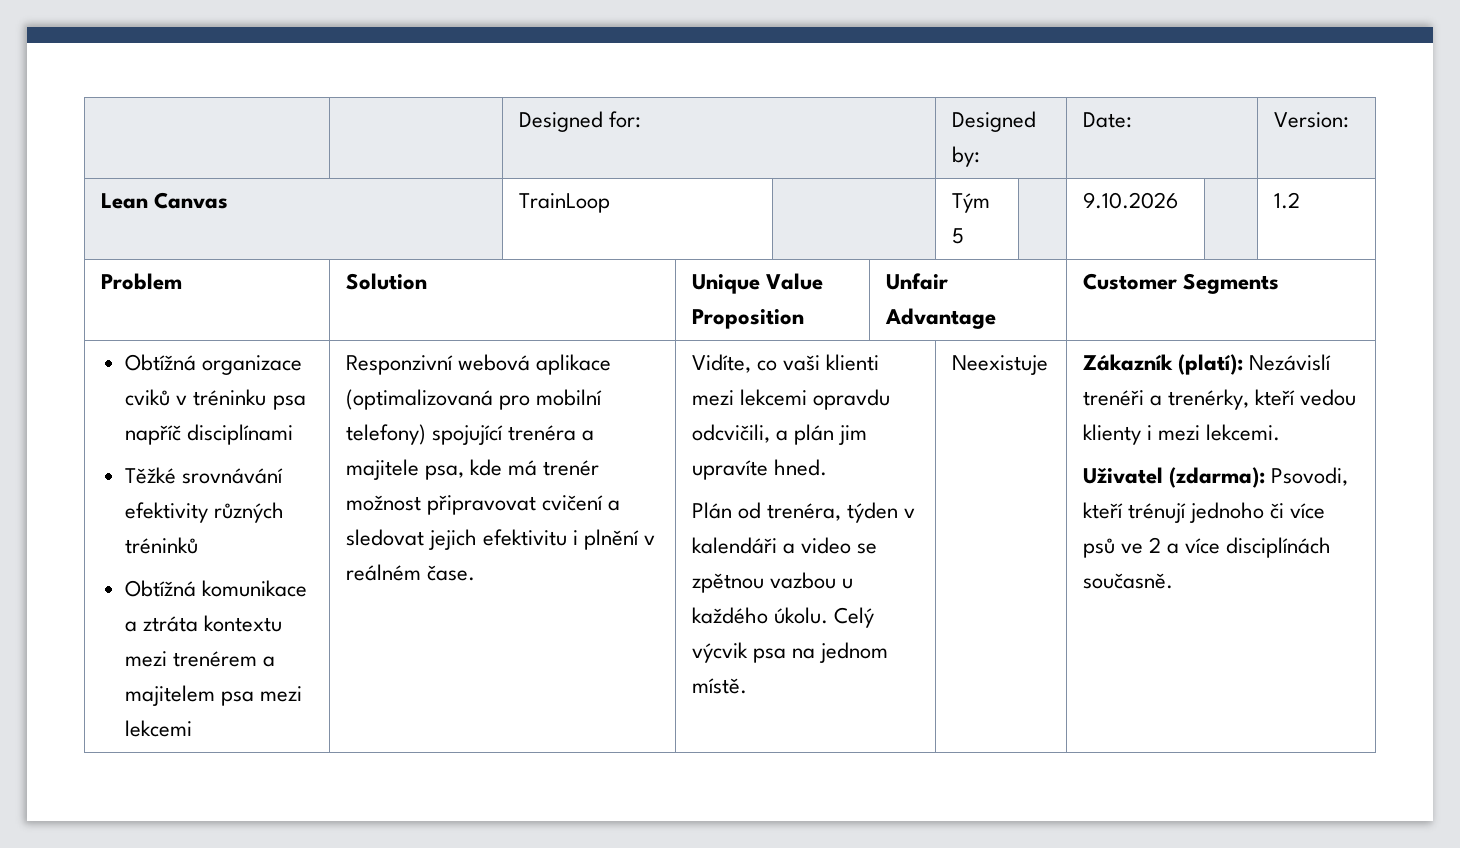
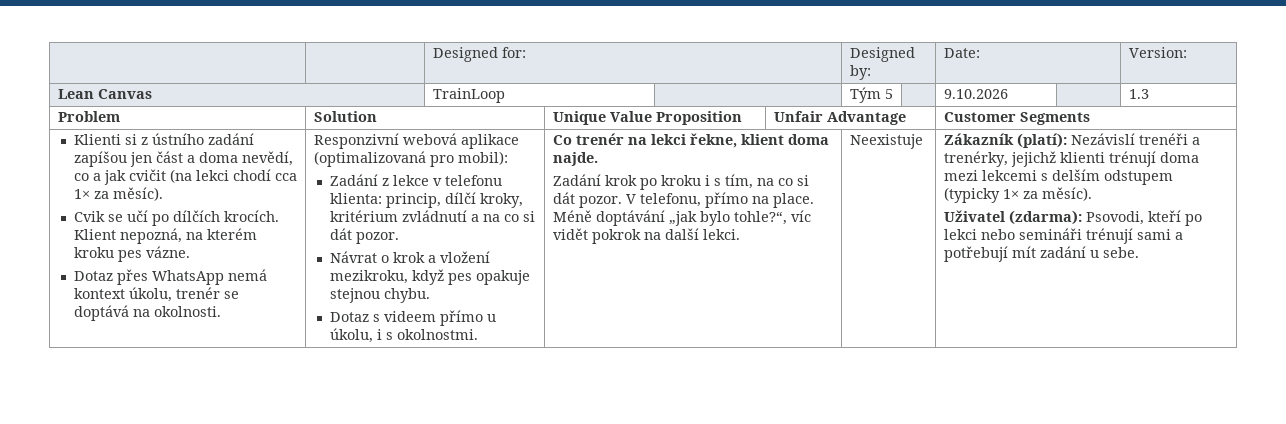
- Lean Canvas | TrainLoop | | Tým 5 | | 9.10.2026 | | 1.2
+ Lean Canvas | TrainLoop | | Tým 5 | | 9.10.2026 | | 1.3
- Obtížná organizace cviků v tréninku psa napříč disciplínami
- Těžké srovnávání efektivity různých tréninků
- Obtížná komunikace a ztráta kontextu mezi trenérem a majitelem psa mezi lekcemi
+ Klienti si z ústního zadání zapíšou jen část a doma nevědí, co a jak cvičit (na lekci chodí cca 1× za měsíc).
+ Cvik se učí po dílčích krocích. Klient nepozná, na kterém kroku pes vázne.
+ Dotaz přes WhatsApp nemá kontext úkolu, trenér se doptává na okolnosti.
- Responzivní webová aplikace (optimalizovaná pro mobilní telefony) spojující trenéra a majitele psa, kde má trenér možnost připravovat cvičení a sledovat jejich efektivitu i plnění v reálném čase. | Vidíte, co vaši klienti mezi lekcemi opravdu odcvičili, a plán jim upravíte hned.
- Plán od trenéra, týden v kalendáři a video se zpětnou vazbou u každého úkolu. Celý výcvik psa na jednom místě.
+ Responzivní webová aplikace (optimalizovaná pro mobil):
+ Zadání z lekce v telefonu klienta: princip, dílčí kroky, kritérium zvládnutí a na co si dát pozor.
+ Návrat o krok a vložení mezikroku, když pes opakuje stejnou chybu.
+ Dotaz s videem přímo u úkolu, i s okolnostmi. | Co trenér na lekci řekne, klient doma najde.
+ Zadání krok po kroku i s tím, na co si dát pozor. V telefonu, přímo na place. Méně doptávání „jak bylo tohle?“, víc vidět pokrok na další lekci.
- Zákazník (platí): Nezávislí trenéři a trenérky, kteří vedou klienty i mezi lekcemi.
- Uživatel (zdarma): Psovodi, kteří trénují jednoho či více psů ve 2 a více disciplínách současně.
+ Zákazník (platí): Nezávislí trenéři a trenérky, jejichž klienti trénují doma mezi lekcemi s delším odstupem (typicky 1× za měsíc).
+ Uživatel (zdarma): Psovodi, kteří po lekci nebo semináři trénují sami a potřebují mít zadání u sebe.

